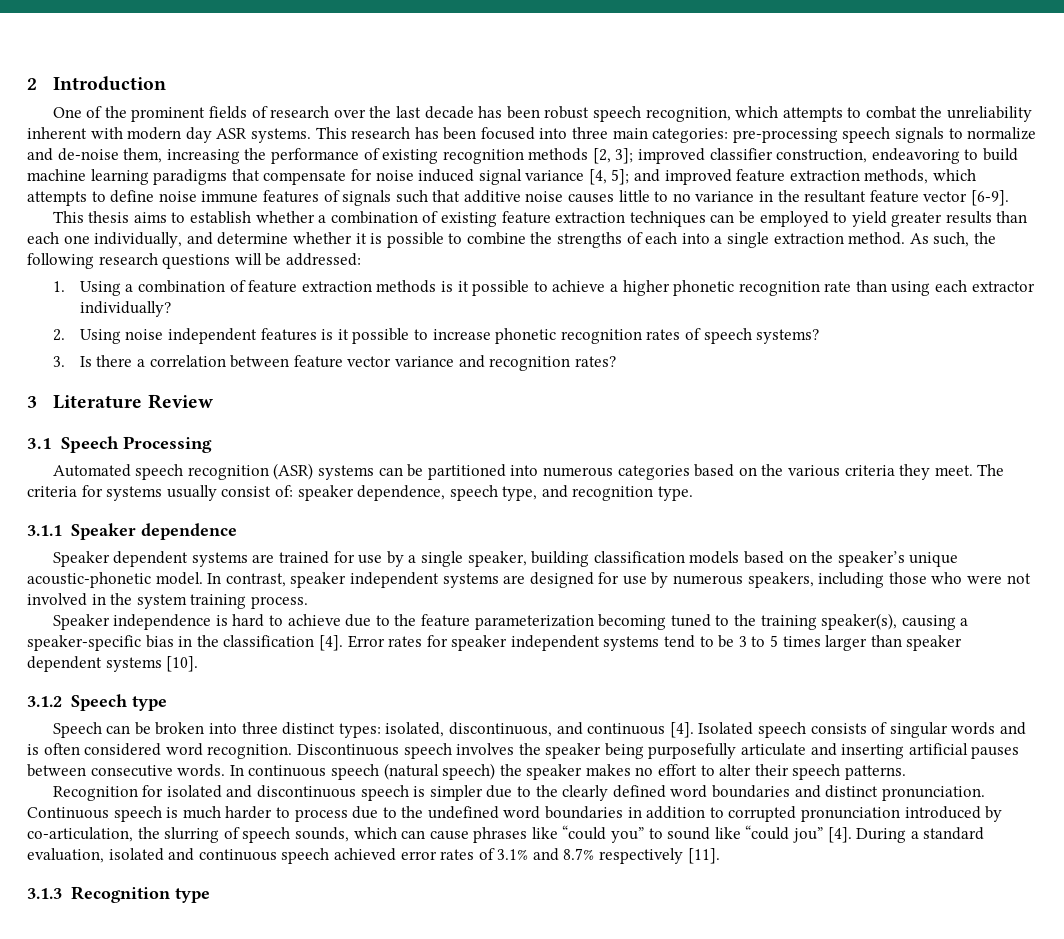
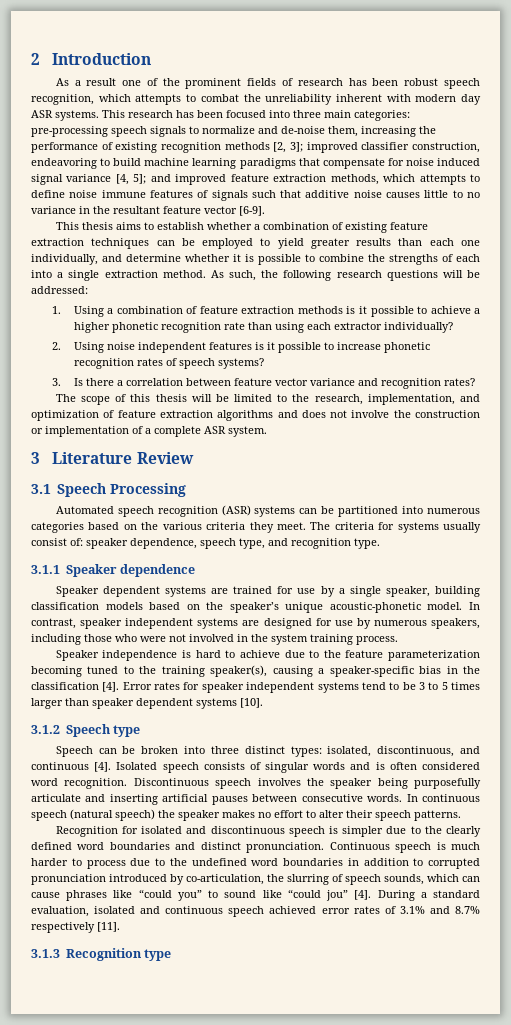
- One of the prominent fields of research over the last decade has been robust speech recognition, which attempts to combat the unreliability inherent with modern day ASR systems.
+ As a result one of the prominent fields of research has been robust speech recognition, which attempts to combat the unreliability inherent with modern day ASR systems.
+ The scope of this thesis will be limited to the research, implementation, and optimization of feature extraction algorithms and does not involve the construction or implementation of a complete ASR system.

